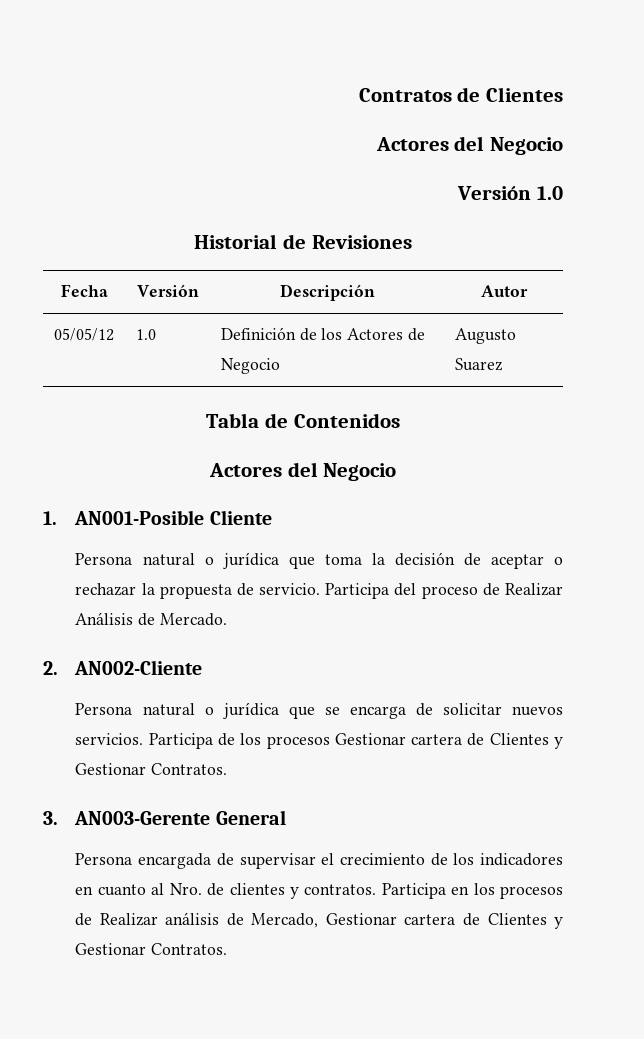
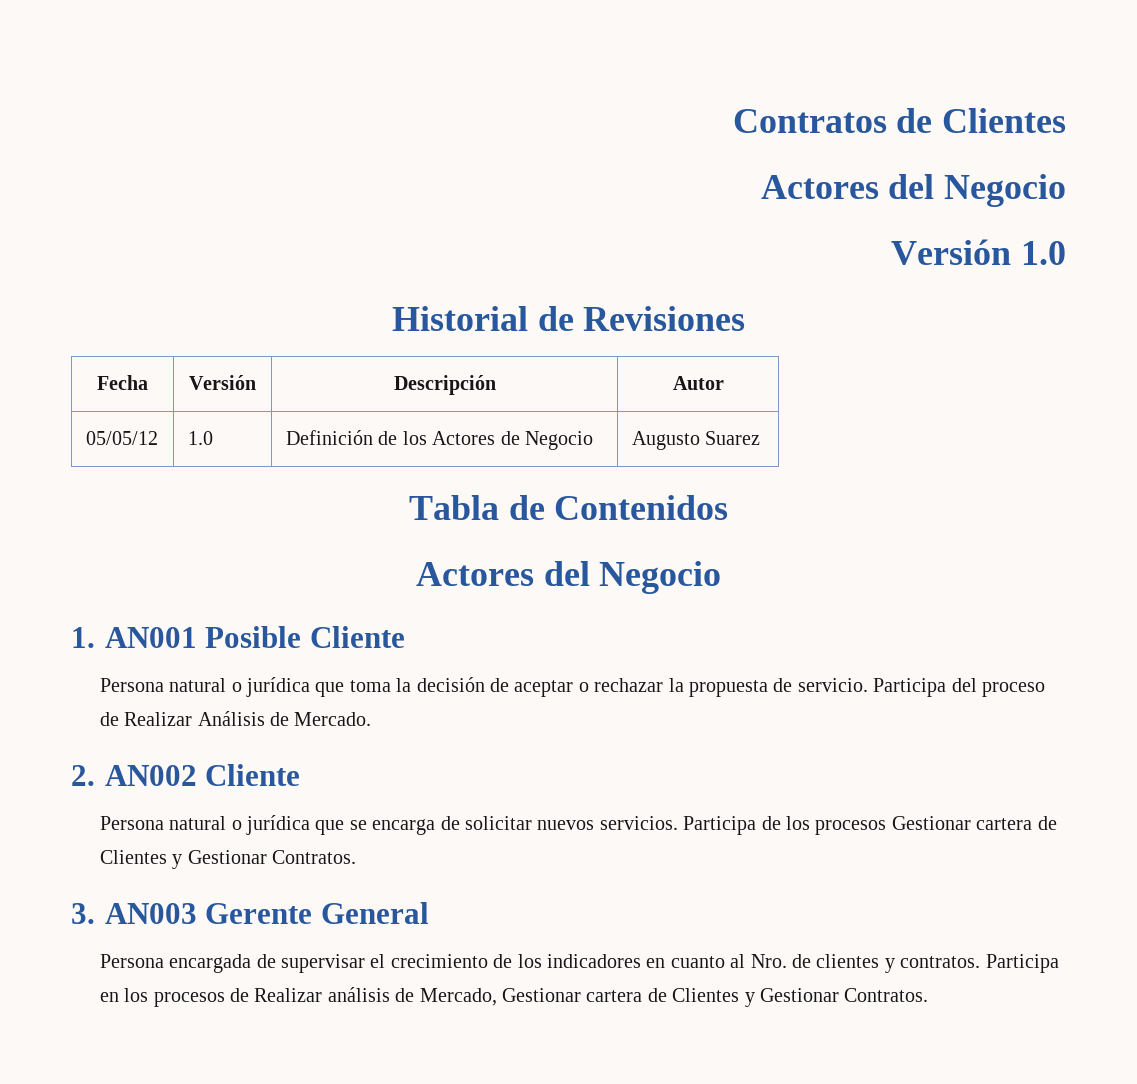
- 1. AN001-Posible Cliente
+ 1. AN001 Posible Cliente
- 2. AN002-Cliente
+ 2. AN002 Cliente
- 3. AN003-Gerente General
+ 3. AN003 Gerente General

